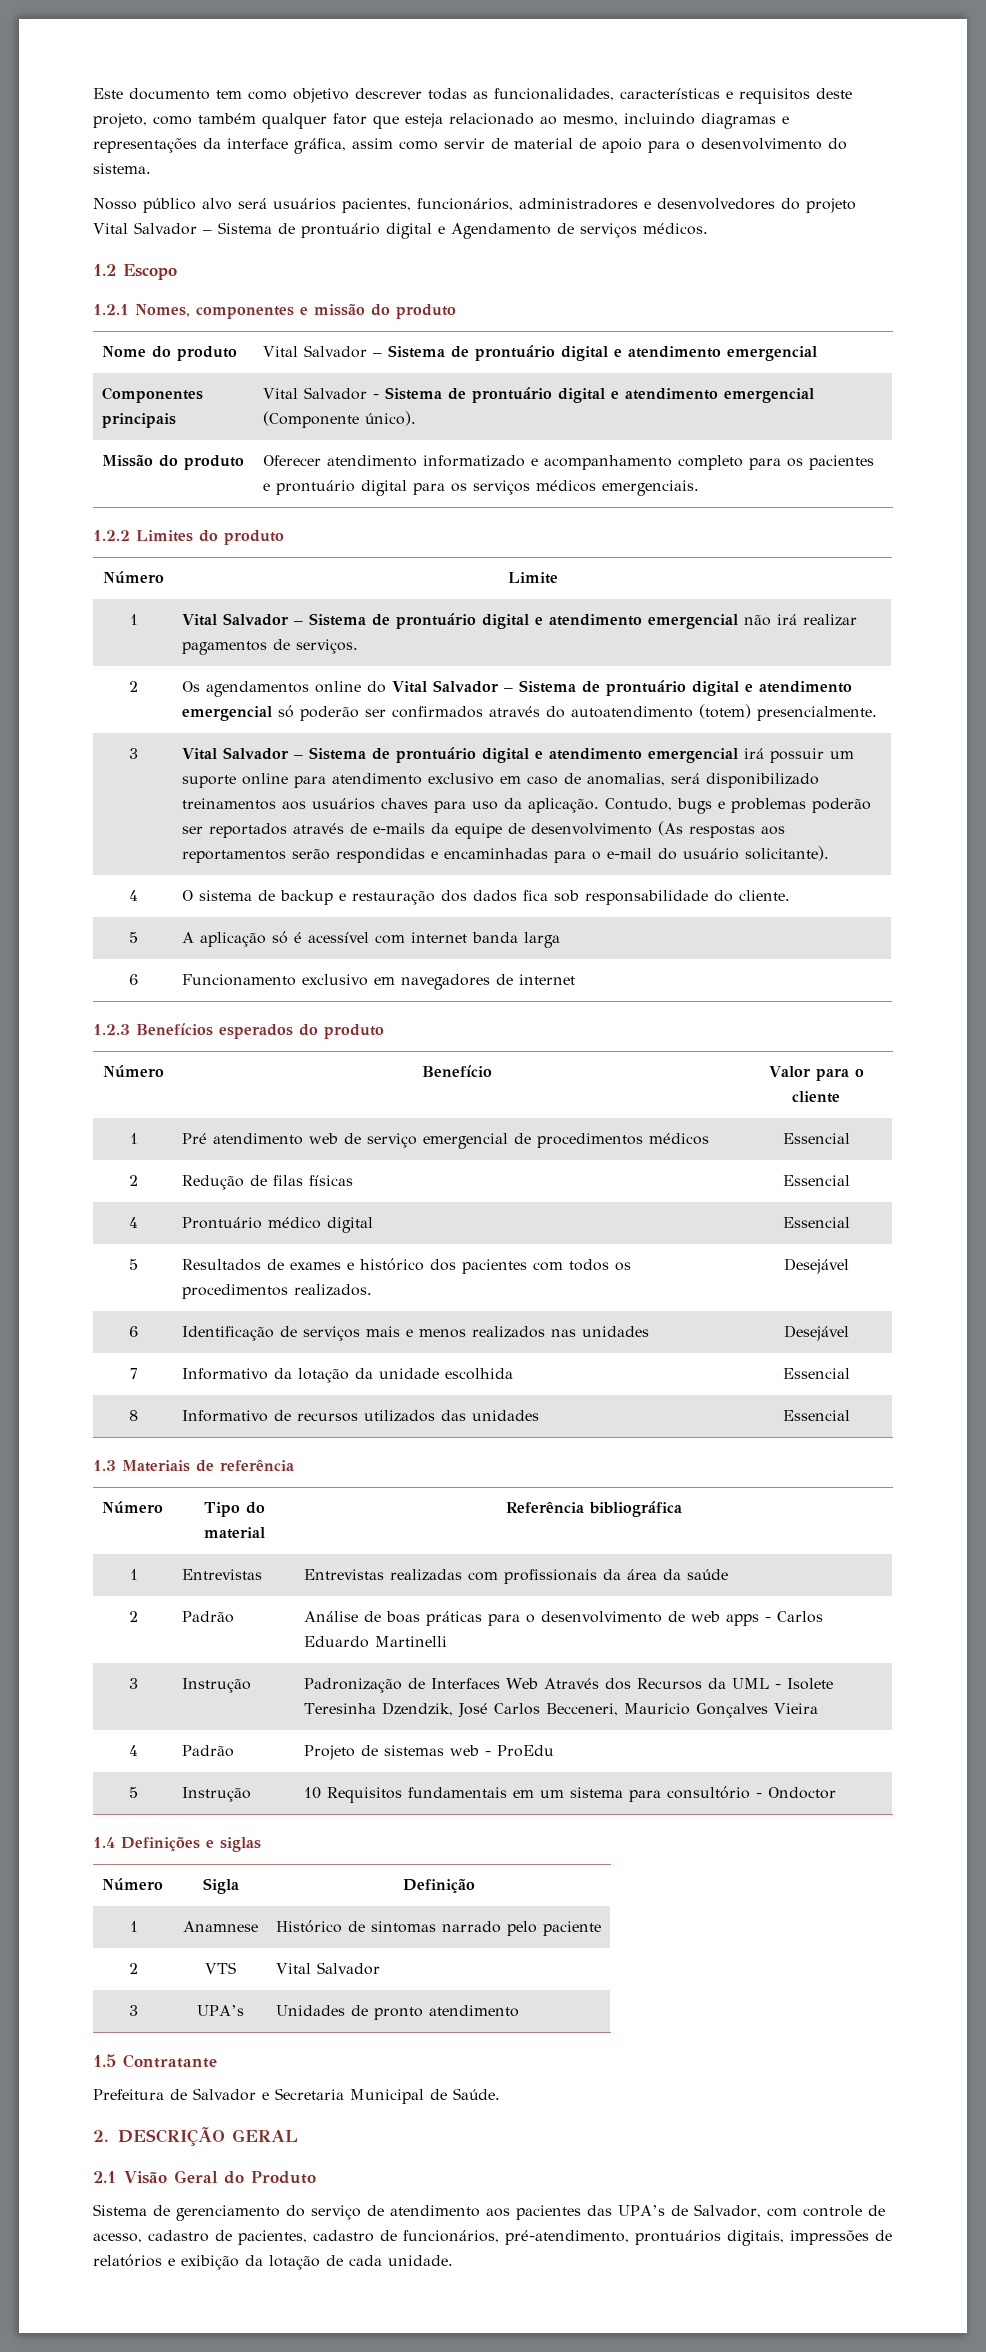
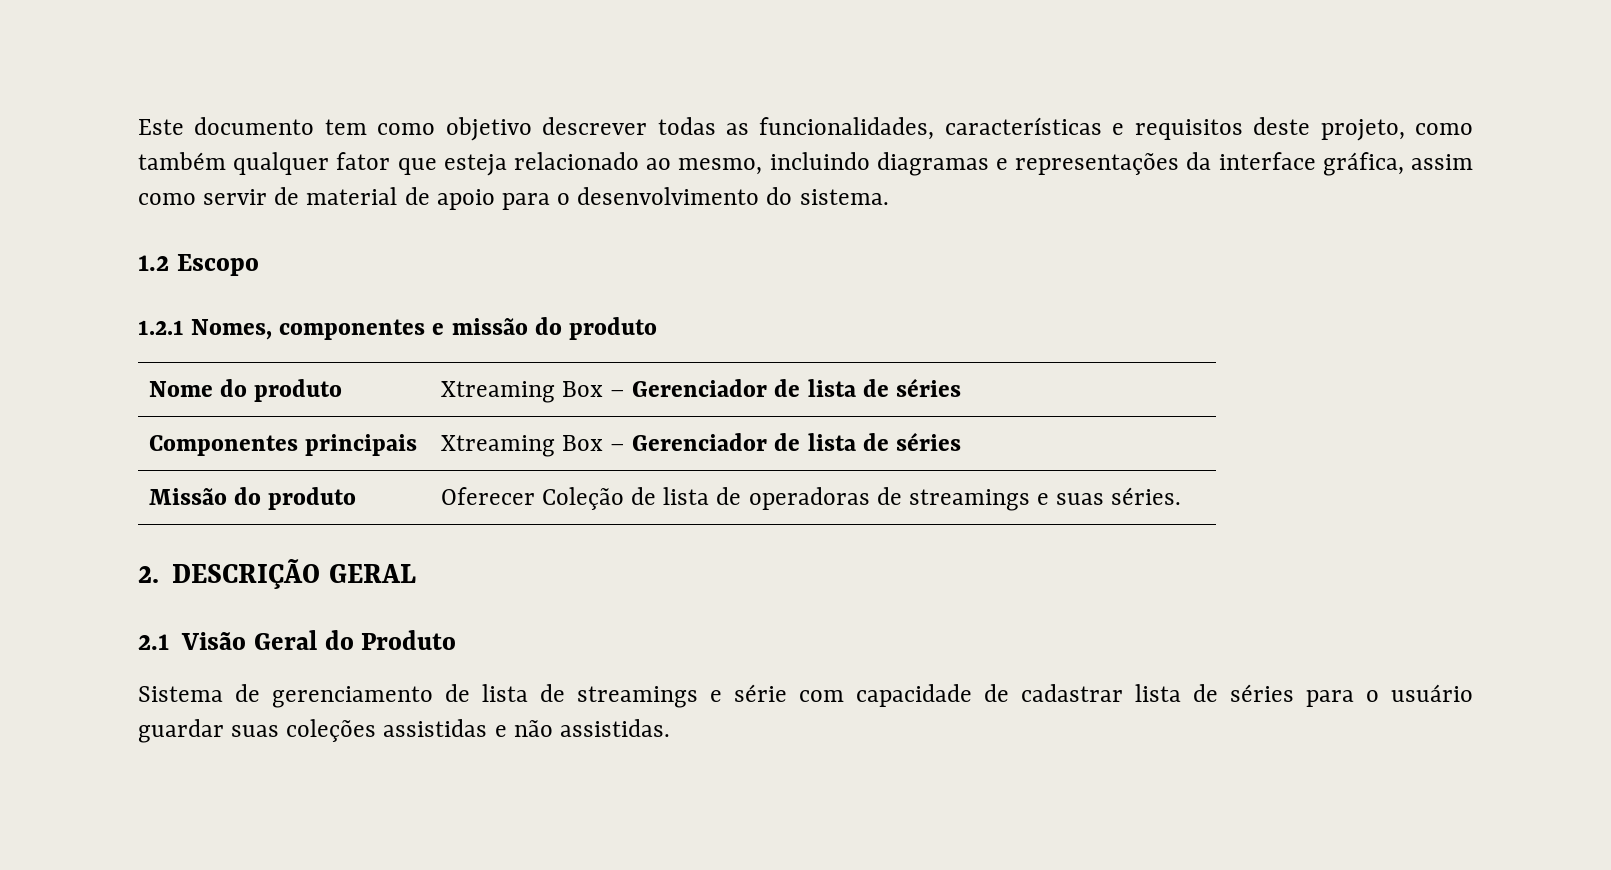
- Nosso público alvo será usuários pacientes, funcionários, administradores e desenvolvedores do projeto Vital Salvador – Sistema de prontuário digital e Agendamento de serviços médicos.
- Nome do produto | Vital Salvador – Sistema de prontuário digital e atendimento emergencial
- Componentes principais | Vital Salvador - Sistema de prontuário digital e atendimento emergencial (Componente único).
- Missão do produto | Oferecer atendimento informatizado e acompanhamento completo para os pacientes e prontuário digital para os serviços médicos emergenciais.
- 1.2.2 Limites do produto
- Número | Limite
- 1 | Vital Salvador – Sistema de prontuário digital e atendimento emergencial não irá realizar pagamentos de serviços.
- 2 | Os agendamentos online do Vital Salvador – Sistema de prontuário digital e atendimento emergencial só poderão ser confirmados através do autoatendimento (totem) presencialmente.
- 3 | Vital Salvador – Sistema de prontuário digital e atendimento emergencial irá possuir um suporte online para atendimento exclusivo em caso de anomalias, será disponibilizado treinamentos aos usuários chaves para uso da aplicação. Contudo, bugs e problemas poderão ser reportados através de e-mails da equipe de desenvolvimento (As respostas aos reportamentos serão respondidas e encaminhadas para o e-mail do usuário solicitante).
- 4 | O sistema de backup e restauração dos dados fica sob responsabilidade do cliente.
- 5 | A aplicação só é acessível com internet banda larga
- 6 | Funcionamento exclusivo em navegadores de internet
- 1.2.3 Benefícios esperados do produto
- Número | Benefício | Valor para o cliente
- 1 | Pré atendimento web de serviço emergencial de procedimentos médicos | Essencial
- 2 | Redução de filas físicas | Essencial
- 4 | Prontuário médico digital | Essencial
- 5 | Resultados de exames e histórico dos pacientes com todos os procedimentos realizados. | Desejável
- 6 | Identificação de serviços mais e menos realizados nas unidades | Desejável
- 7 | Informativo da lotação da unidade escolhida | Essencial
- 8 | Informativo de recursos utilizados das unidades | Essencial
- 1.3 Materiais de referência
- Número | Tipo do material | Referência bibliográfica
- 1 | Entrevistas | Entrevistas realizadas com profissionais da área da saúde
- 2 | Padrão | Análise de boas práticas para o desenvolvimento de web apps - Carlos Eduardo Martinelli
- 3 | Instrução | Padronização de Interfaces Web Através dos Recursos da UML - Isolete Teresinha Dzendzik, José Carlos Becceneri, Mauricio Gonçalves Vieira
- 4 | Padrão | Projeto de sistemas web - ProEdu
- 5 | Instrução | 10 Requisitos fundamentais em um sistema para consultório - Ondoctor
- 1.4 Definições e siglas
- Número | Sigla | Definição
- 1 | Anamnese | Histórico de sintomas narrado pelo paciente
- 2 | VTS | Vital Salvador
- 3 | UPA’s | Unidades de pronto atendimento
- 1.5 Contratante
- Prefeitura de Salvador e Secretaria Municipal de Saúde.
+ Nome do produto | Xtreaming Box – Gerenciador de lista de séries
+ Componentes principais | Xtreaming Box – Gerenciador de lista de séries
+ Missão do produto | Oferecer Coleção de lista de operadoras de streamings e suas séries.
- Sistema de gerenciamento do serviço de atendimento aos pacientes das UPA’s de Salvador, com controle de acesso, cadastro de pacientes, cadastro de funcionários, pré-atendimento, prontuários digitais, impressões de relatórios e exibição da lotação de cada unidade.
+ Sistema de gerenciamento de lista de streamings e série com capacidade de cadastrar lista de séries para o usuário guardar suas coleções assistidas e não assistidas.

